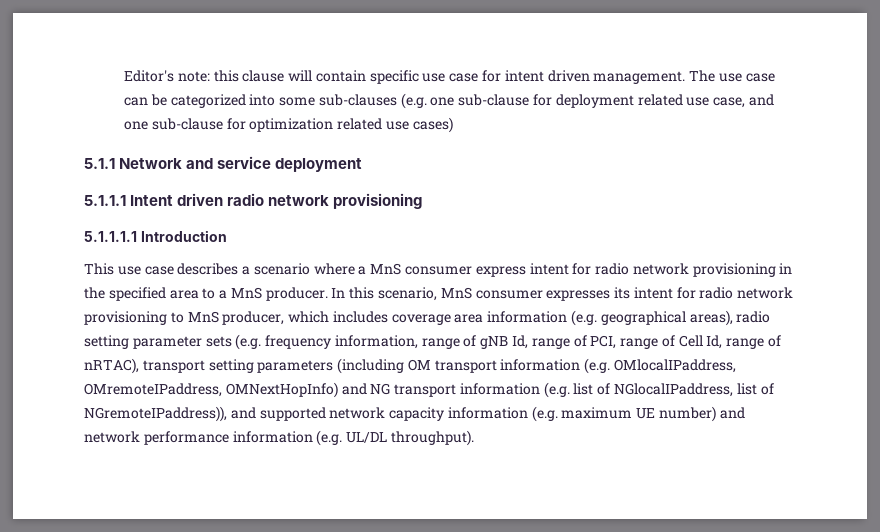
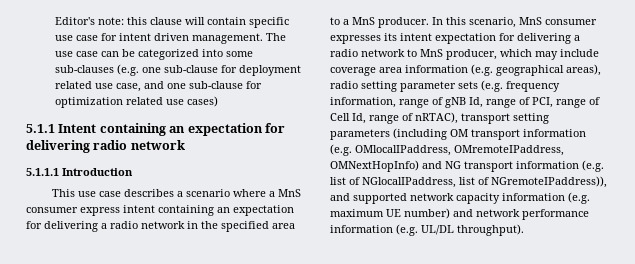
- 5.1.1 Network and service deployment
- 5.1.1.1 Intent driven radio network provisioning
- 5.1.1.1.1 Introduction
+ 5.1.1 Intent containing an expectation for delivering radio network
+ 5.1.1.1 Introduction
- This use case describes a scenario where a MnS consumer express intent for radio network provisioning in the specified area to a MnS producer.
+ This use case describes a scenario where a MnS consumer express intent containing an expectation for delivering a radio network in the specified area to a MnS producer.
- In this scenario, MnS consumer expresses its intent for radio network provisioning to MnS producer, which includes coverage area information (e.g. geographical areas), radio setting parameter sets (e.g. frequency information, range of gNB Id, range of PCI, range of Cell Id, range of nRTAC), transport setting parameters (including OM transport information (e.g. OMlocalIPaddress, OMremoteIPaddress, OMNextHopInfo) and NG transport information (e.g. list of NGlocalIPaddress, list of NGremoteIPaddress)), and supported network capacity information (e.g. maximum UE number) and network performance information (e.g. UL/DL throughput).
+ In this scenario, MnS consumer expresses its intent expectation for delivering a radio network to MnS producer, which may include coverage area information (e.g. geographical areas), radio setting parameter sets (e.g. frequency information, range of gNB Id, range of PCI, range of Cell Id, range of nRTAC), transport setting parameters (including OM transport information (e.g. OMlocalIPaddress, OMremoteIPaddress, OMNextHopInfo) and NG transport information (e.g. list of NGlocalIPaddress, list of NGremoteIPaddress)), and supported network capacity information (e.g. maximum UE number) and network performance information (e.g. UL/DL throughput).

